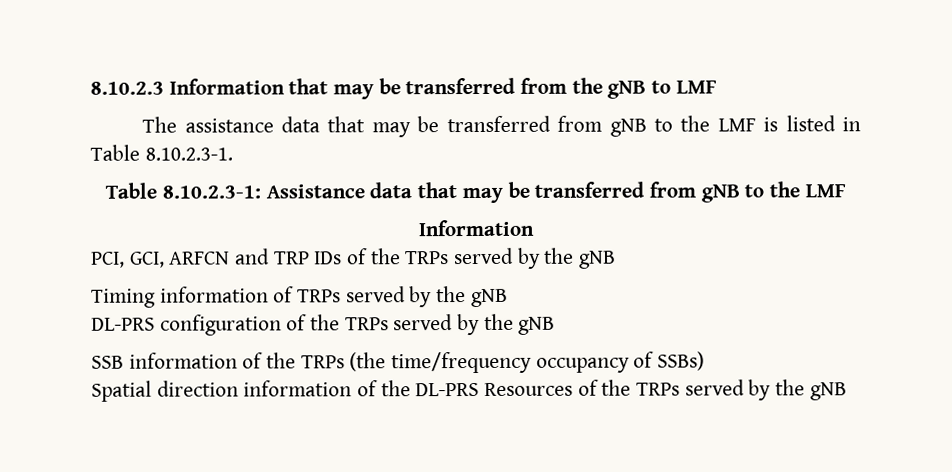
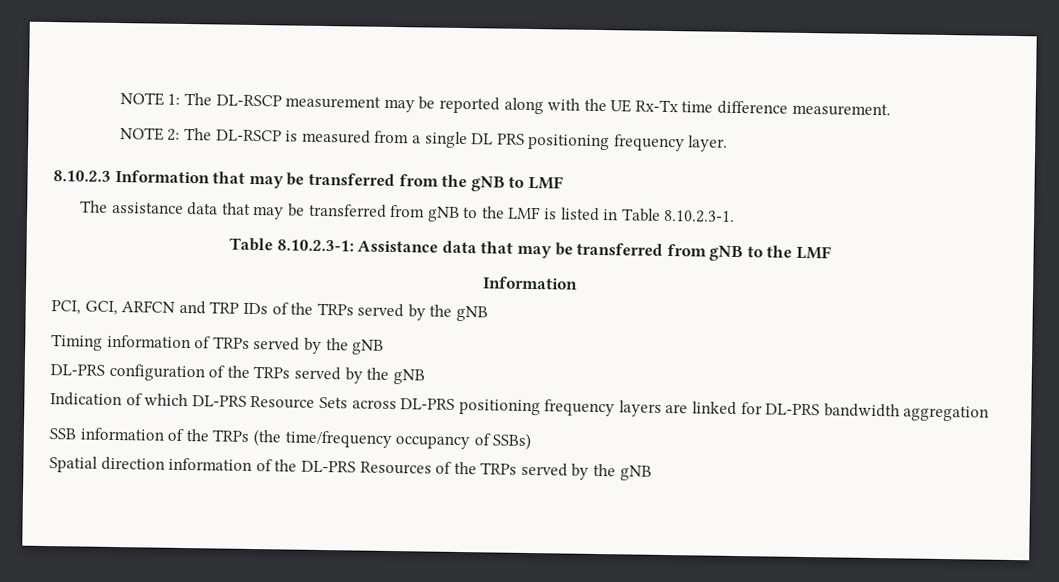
+ NOTE 1: The DL-RSCP measurement may be reported along with the UE Rx-Tx time difference measurement.
+ NOTE 2: The DL-RSCP is measured from a single DL PRS positioning frequency layer.
+ Indication of which DL-PRS Resource Sets across DL-PRS positioning frequency layers are linked for DL-PRS bandwidth aggregation

